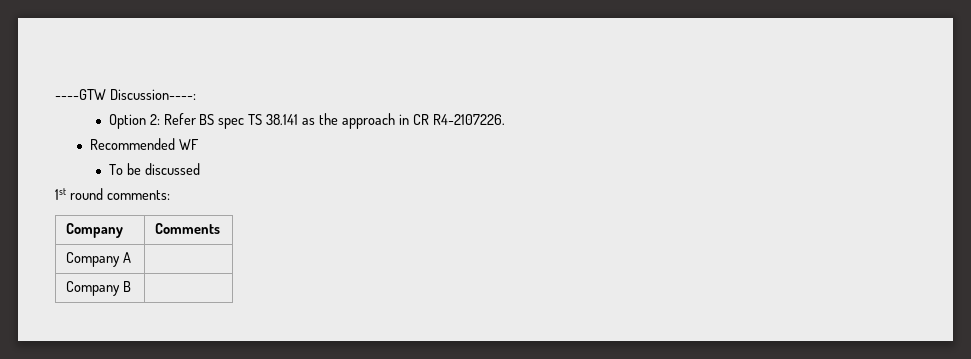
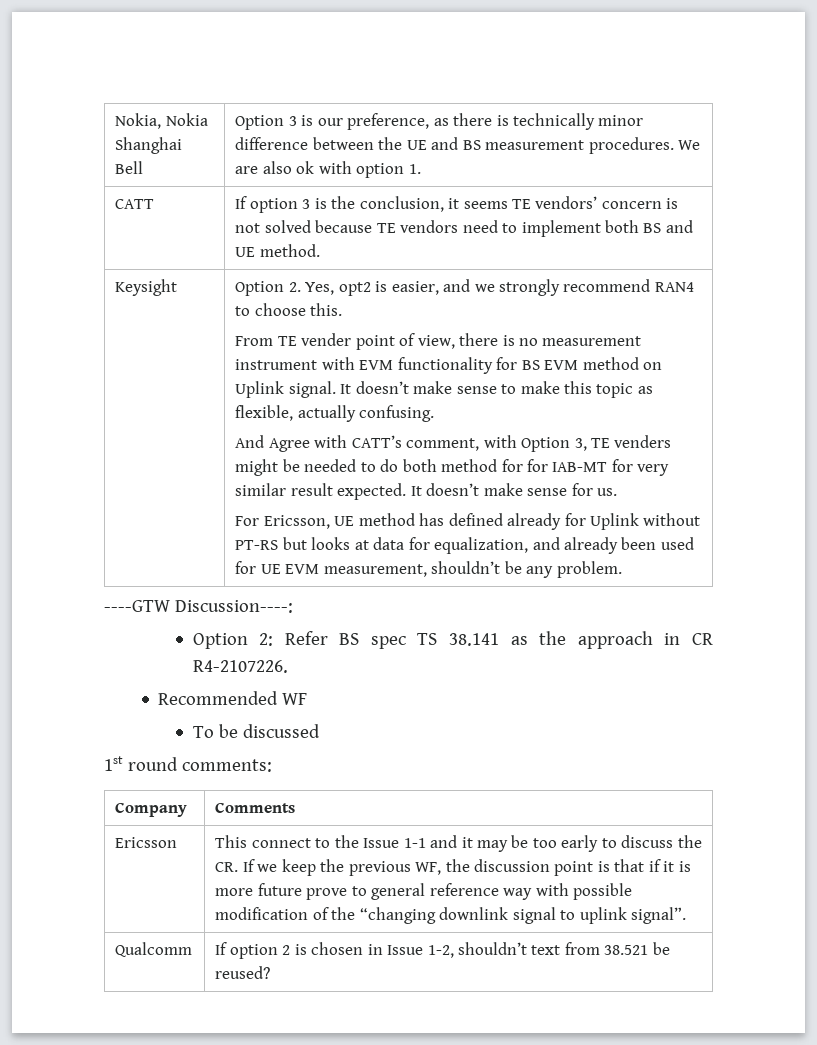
+ Nokia, Nokia Shanghai Bell | Option 3 is our preference, as there is technically minor difference between the UE and BS measurement procedures. We are also ok with option 1.
+ CATT | If option 3 is the conclusion, it seems TE vendors’ concern is not solved because TE vendors need to implement both BS and UE method.
+ Keysight | Option 2. Yes, opt2 is easier, and we strongly recommend RAN4 to choose this.
+ From TE vender point of view, there is no measurement instrument with EVM functionality for BS EVM method on Uplink signal. It doesn’t make sense to make this topic as flexible, actually confusing.
+ And Agree with CATT’s comment, with Option 3, TE venders might be needed to do both method for for IAB-MT for very similar result expected. It doesn’t make sense for us.
+ For Ericsson, UE method has defined already for Uplink without PT-RS but looks at data for equalization, and already been used for UE EVM measurement, shouldn’t be any problem.
- Company A |
- Company B |
+ Ericsson | This connect to the Issue 1-1 and it may be too early to discuss the CR. If we keep the previous WF, the discussion point is that if it is more future prove to general reference way with possible modification of the “changing downlink signal to uplink signal”.
+ Qualcomm | If option 2 is chosen in Issue 1-2, shouldn’t text from 38.521 be reused?

